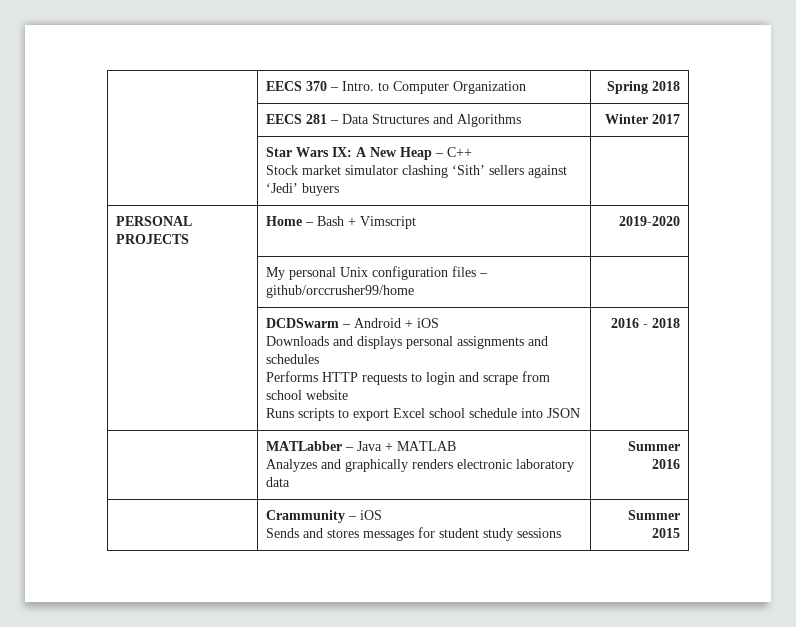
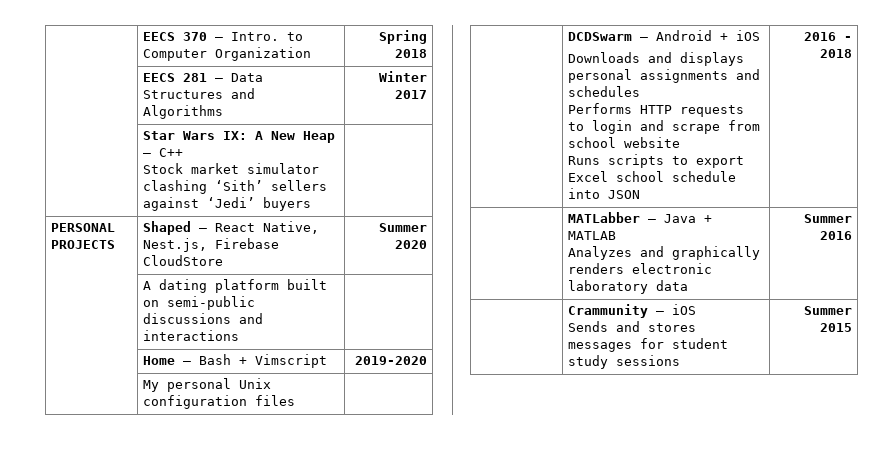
- PERSONAL PROJECTS | Home – Bash + Vimscript | 2019-2020
+ PERSONAL PROJECTS | Shaped – React Native, Nest.js, Firebase CloudStore | Summer 2020
+ | A dating platform built on semi-public discussions and interactions |
+ | Home – Bash + Vimscript | 2019-2020
- | My personal Unix configuration files – github/orccrusher99/home |
+ | My personal Unix configuration files |

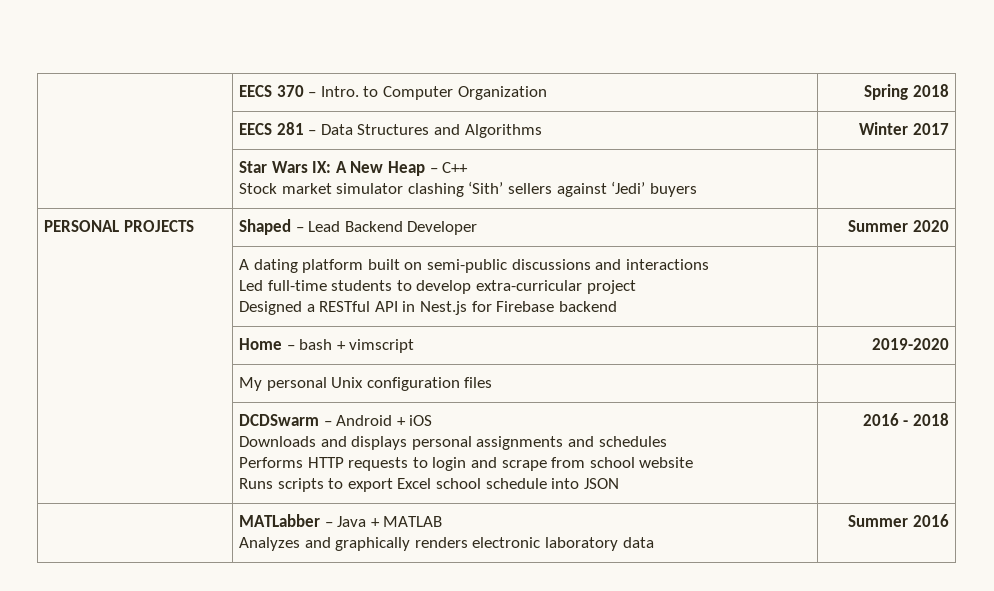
- PERSONAL PROJECTS | Shaped – React Native, Nest.js, Firebase CloudStore | Summer 2020
+ PERSONAL PROJECTS | Shaped – Lead Backend Developer | Summer 2020
- | A dating platform built on semi-public discussions and interactions |
+ | A dating platform built on semi-public discussions and interactions
+ Led full-time students to develop extra-curricular project
+ Designed a RESTful API in Nest.js for Firebase backend |
- | Home – Bash + Vimscript | 2019-2020
+ | Home – bash + vimscript | 2019-2020
- | Crammunity – iOS
- Sends and stores messages for student study sessions | Summer 2015

